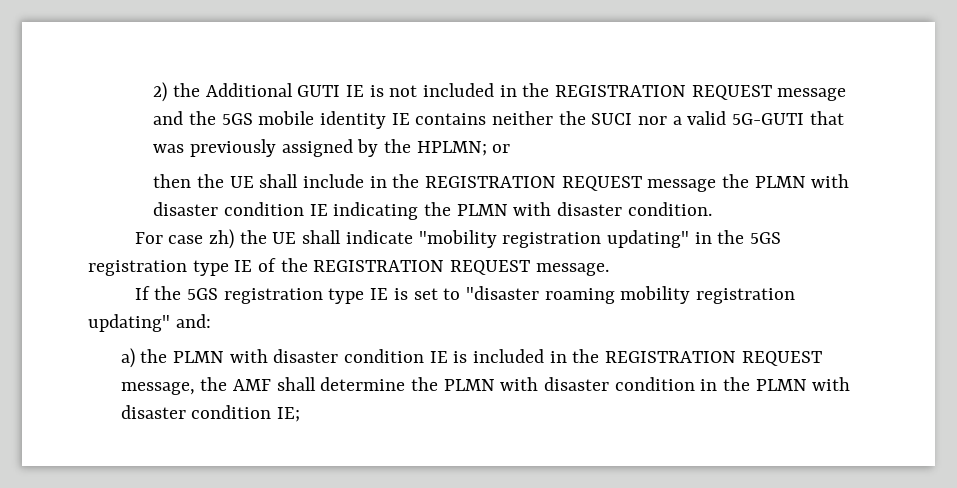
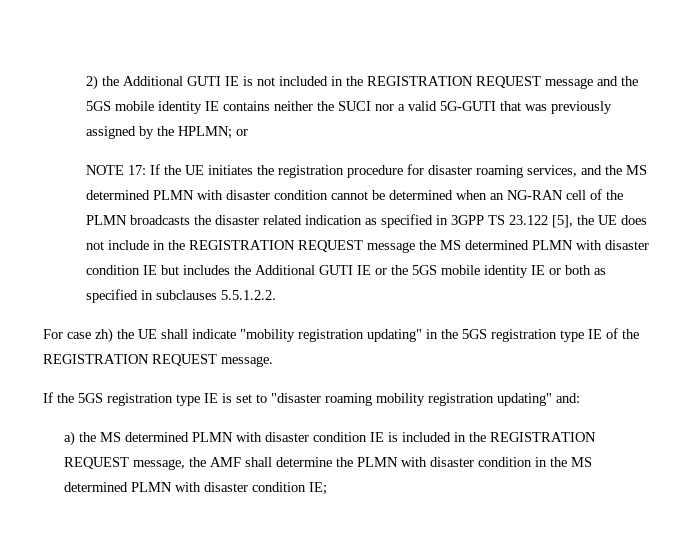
- then the UE shall include in the REGISTRATION REQUEST message the PLMN with disaster condition IE indicating the PLMN with disaster condition.
+ NOTE 17: If the UE initiates the registration procedure for disaster roaming services, and the MS determined PLMN with disaster condition cannot be determined when an NG-RAN cell of the PLMN broadcasts the disaster related indication as specified in 3GPP TS 23.122 [5], the UE does not include in the REGISTRATION REQUEST message the MS determined PLMN with disaster condition IE but includes the Additional GUTI IE or the 5GS mobile identity IE or both as specified in subclauses 5.5.1.2.2.
- a) the PLMN with disaster condition IE is included in the REGISTRATION REQUEST message, the AMF shall determine the PLMN with disaster condition in the PLMN with disaster condition IE;
+ a) the MS determined PLMN with disaster condition IE is included in the REGISTRATION REQUEST message, the AMF shall determine the PLMN with disaster condition in the MS determined PLMN with disaster condition IE;

